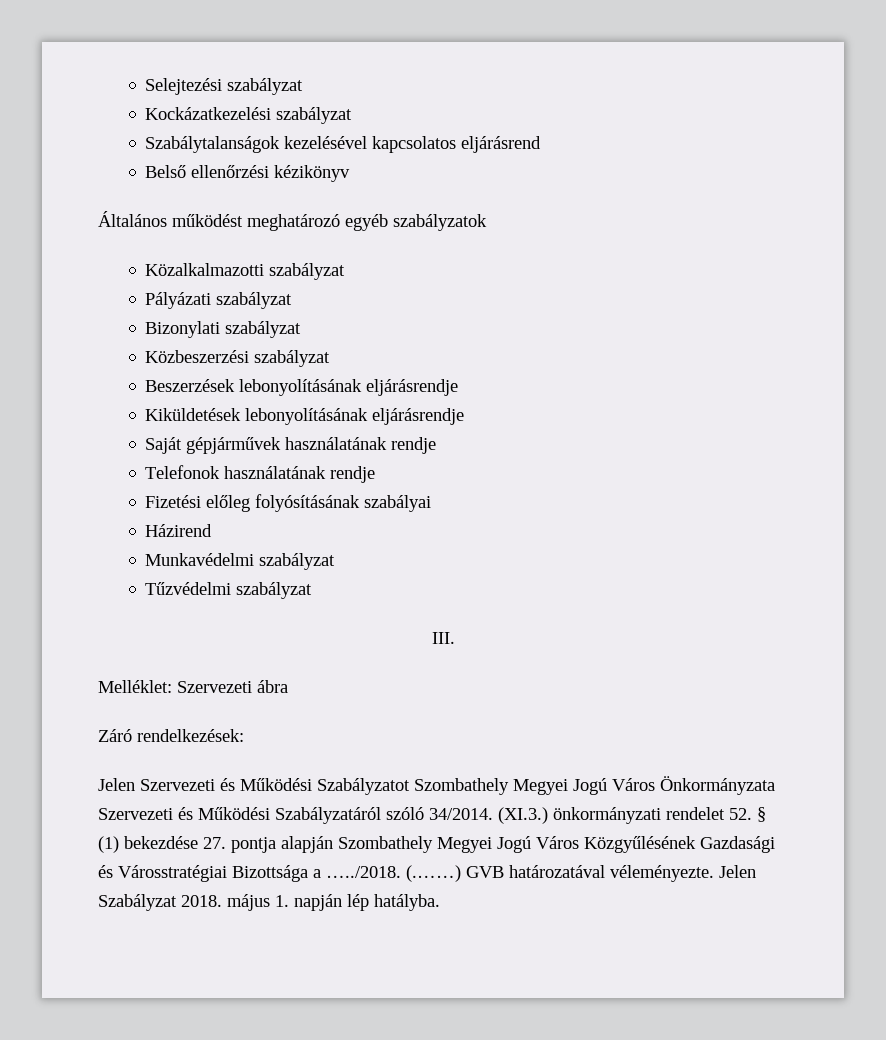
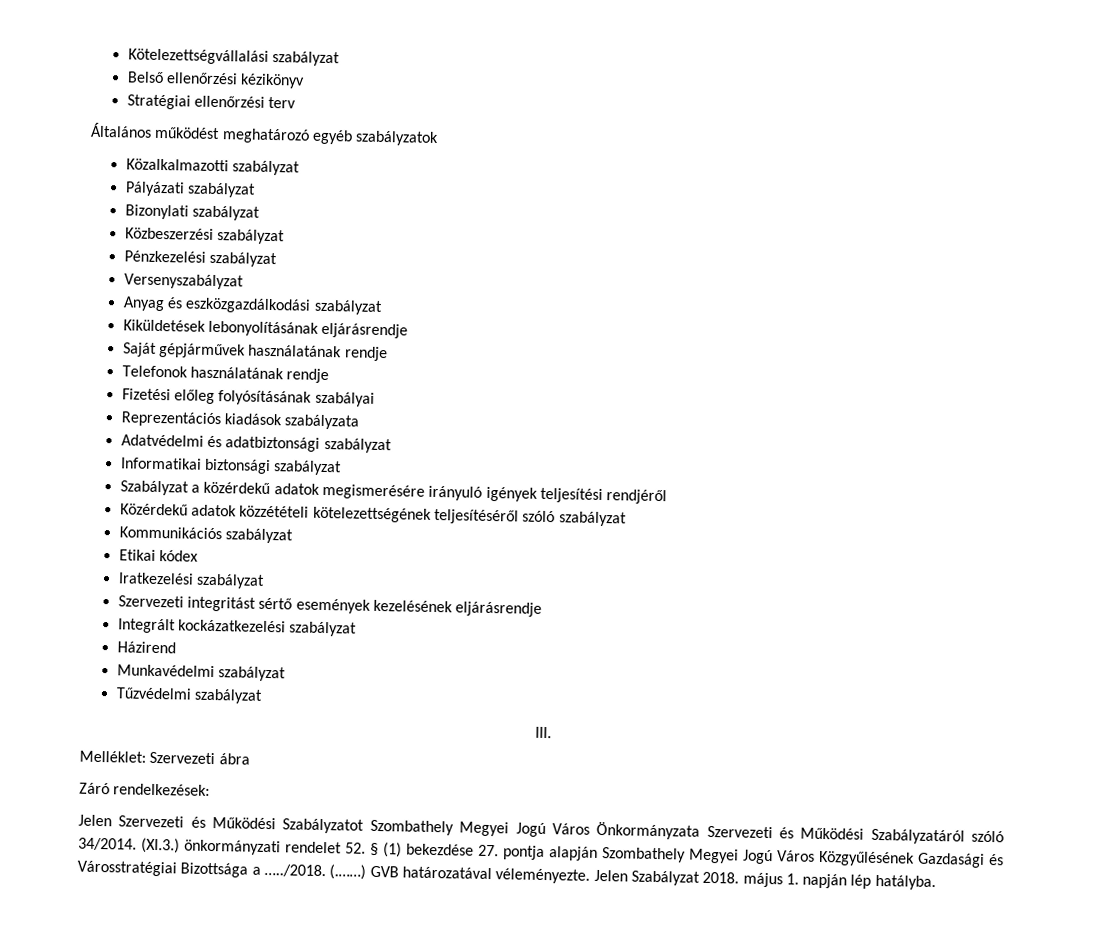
- Selejtezési szabályzat
- Kockázatkezelési szabályzat
- Szabálytalanságok kezelésével kapcsolatos eljárásrend
+ Kötelezettségvállalási szabályzat
+ Stratégiai ellenőrzési terv
- Beszerzések lebonyolításának eljárásrendje
+ Pénzkezelési szabályzat
+ Versenyszabályzat
+ Anyag és eszközgazdálkodási szabályzat
+ Reprezentációs kiadások szabályzata
+ Adatvédelmi és adatbiztonsági szabályzat
+ Informatikai biztonsági szabályzat
+ Szabályzat a közérdekű adatok megismerésére irányuló igények teljesítési rendjéről
+ Közérdekű adatok közzétételi kötelezettségének teljesítéséről szóló szabályzat
+ Kommunikációs szabályzat
+ Etikai kódex
+ Iratkezelési szabályzat
+ Szervezeti integritást sértő események kezelésének eljárásrendje
+ Integrált kockázatkezelési szabályzat

